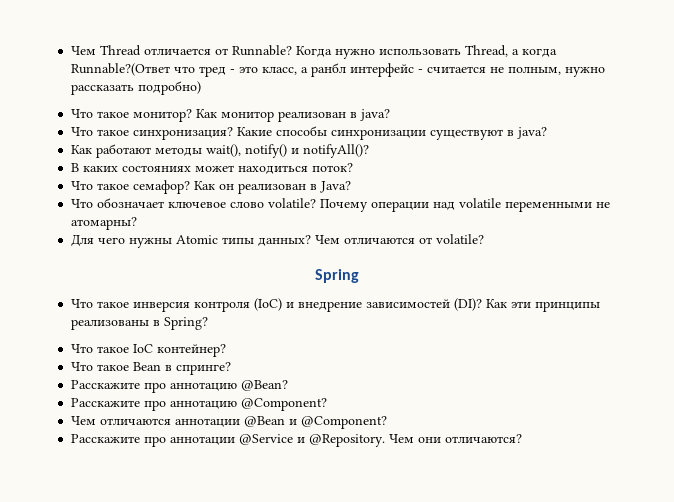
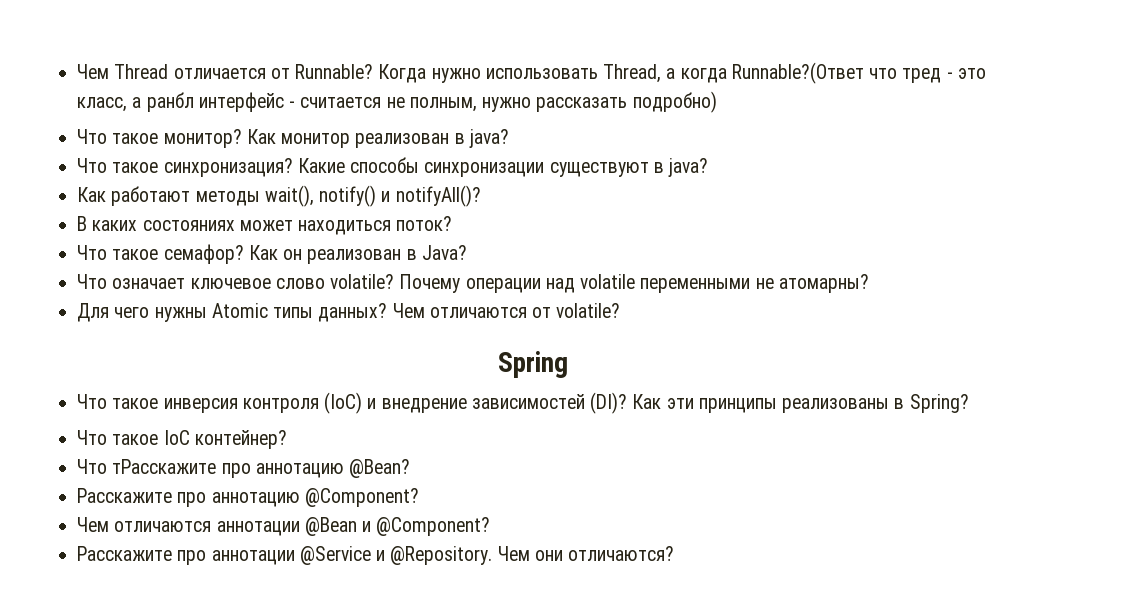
- Что обозначает ключевое слово volatile?
+ Что означает ключевое слово volatile?
- Что такое Bean в спринге?
- Расскажите про аннотацию @Bean?
+ Что тРасскажите про аннотацию @Bean?

